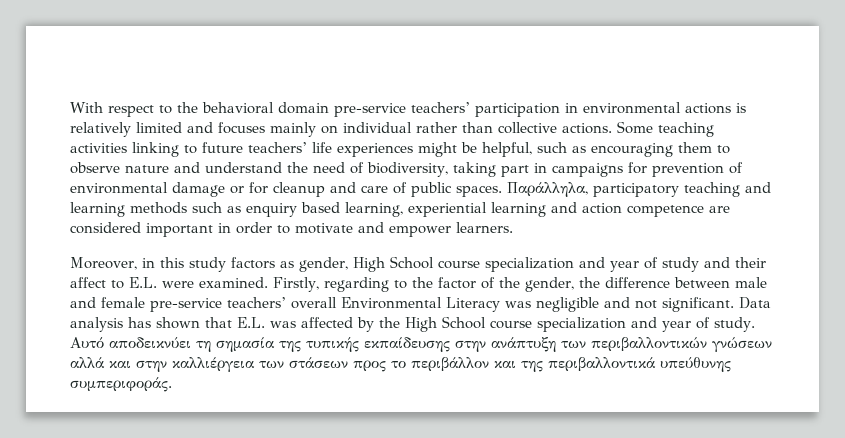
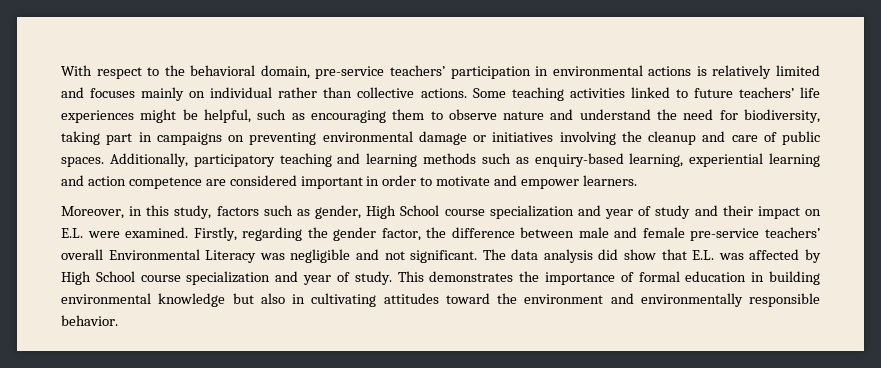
- With respect to the behavioral domain pre-service teachers’ participation in environmental actions is relatively limited and focuses mainly on individual rather than collective actions.
+ With respect to the behavioral domain, pre-service teachers’ participation in environmental actions is relatively limited and focuses mainly on individual rather than collective actions.
- Some teaching activities linking to future teachers’ life experiences might be helpful, such as encouraging them to observe nature and understand the need of biodiversity, taking part in campaigns for prevention of environmental damage or for cleanup and care of public spaces.
+ Some teaching activities linked to future teachers’ life experiences might be helpful, such as encouraging them to observe nature and understand the need for biodiversity, taking part in campaigns on preventing environmental damage or initiatives involving the cleanup and care of public spaces.
- Παράλληλα, participatory teaching and learning methods such as enquiry based learning, experiential learning and action competence are considered important in order to motivate and empower learners.
+ Additionally, participatory teaching and learning methods such as enquiry-based learning, experiential learning and action competence are considered important in order to motivate and empower learners.
- Moreover, in this study factors as gender, High School course specialization and year of study and their affect to E.L. were examined.
+ Moreover, in this study, factors such as gender, High School course specialization and year of study and their impact on E.L. were examined.
- Firstly, regarding to the factor of the gender, the difference between male and female pre-service teachers’ overall Environmental Literacy was negligible and not significant.
+ Firstly, regarding the gender factor, the difference between male and female pre-service teachers’ overall Environmental Literacy was negligible and not significant.
- Data analysis has shown that E.L. was affected by the High School course specialization and year of study.
+ The data analysis did show that E.L. was affected by High School course specialization and year of study.
- Αυτό αποδεικνύει τη σημασία της τυπικής εκπαίδευσης στην ανάπτυξη των περιβαλλοντικών γνώσεων αλλά και στην καλλιέργεια των στάσεων προς το περιβάλλον και της περιβαλλοντικά υπεύθυνης συμπεριφοράς.
+ This demonstrates the importance of formal education in building environmental knowledge but also in cultivating attitudes toward the environment and environmentally responsible behavior.

